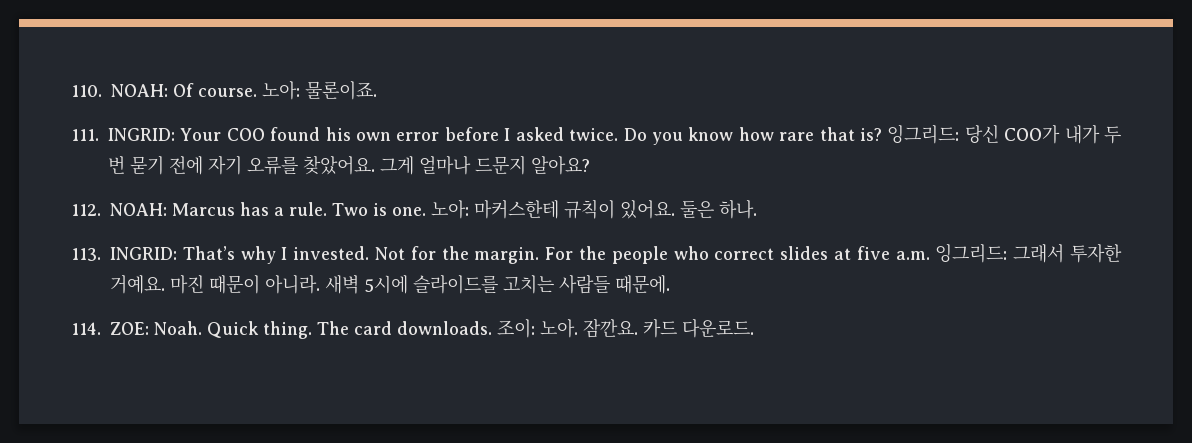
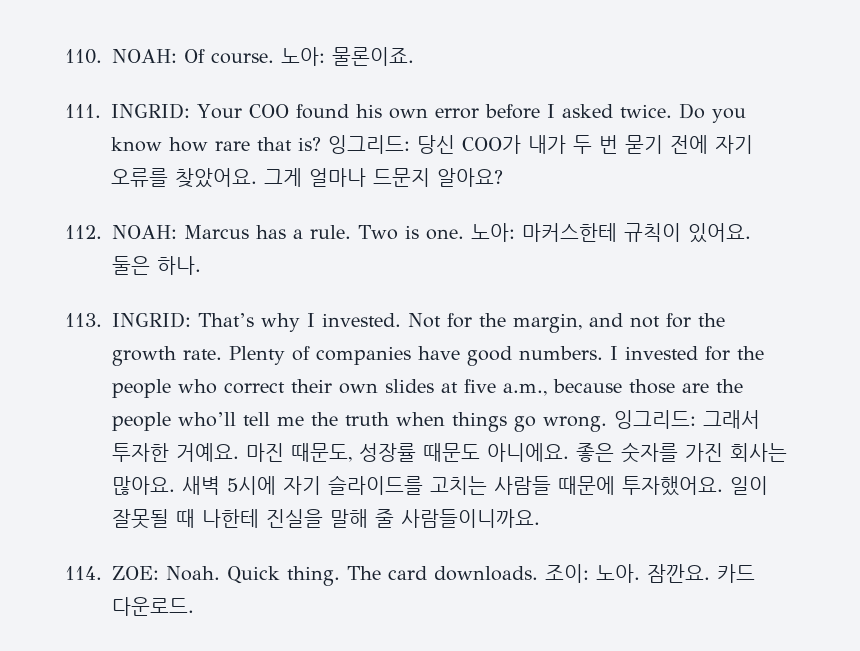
- Not for the margin. For the people who correct slides at five a.m. 잉그리드: 그래서 투자한 거예요.
+ Not for the margin, and not for the growth rate. Plenty of companies have good numbers. I invested for the people who correct their own slides at five a.m., because those are the people who’ll tell me the truth when things go wrong. 잉그리드: 그래서 투자한 거예요.
- 마진 때문이 아니라.
+ 마진 때문도, 성장률 때문도 아니에요. 좋은 숫자를 가진 회사는 많아요.
- 새벽 5시에 슬라이드를 고치는 사람들 때문에.
+ 새벽 5시에 자기 슬라이드를 고치는 사람들 때문에 투자했어요. 일이 잘못될 때 나한테 진실을 말해 줄 사람들이니까요.

